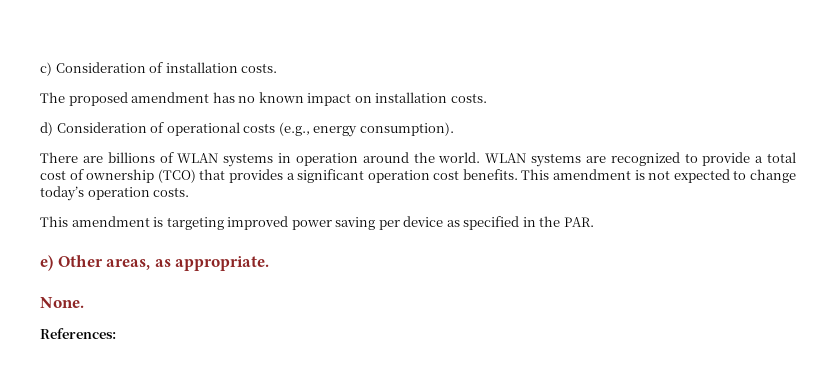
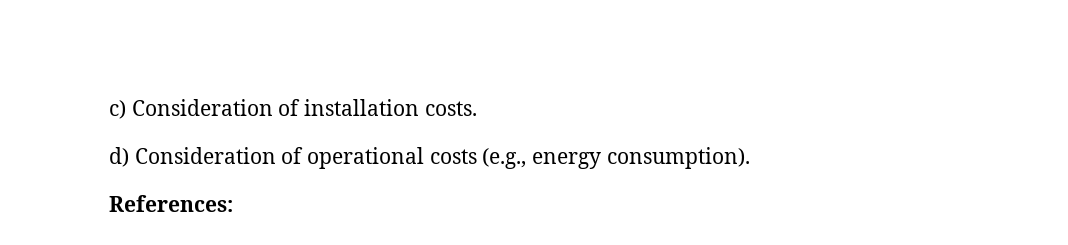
- The proposed amendment has no known impact on installation costs.
- There are billions of WLAN systems in operation around the world. WLAN systems are recognized to provide a total cost of ownership (TCO) that provides a significant operation cost benefits. This amendment is not expected to change today’s operation costs.
- This amendment is targeting improved power saving per device as specified in the PAR.
- e) Other areas, as appropriate.
- None.

